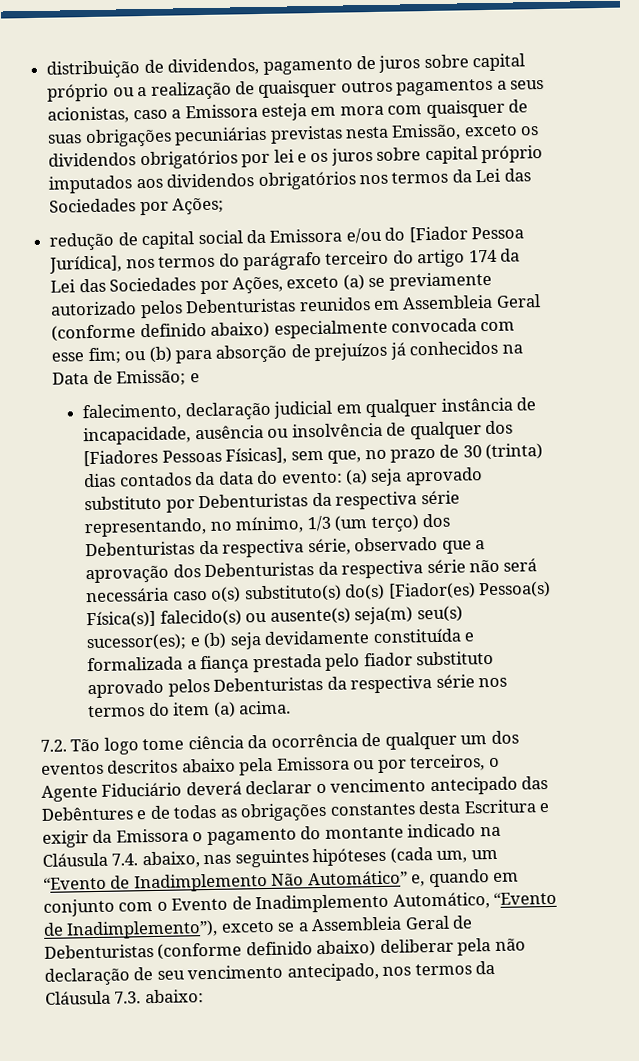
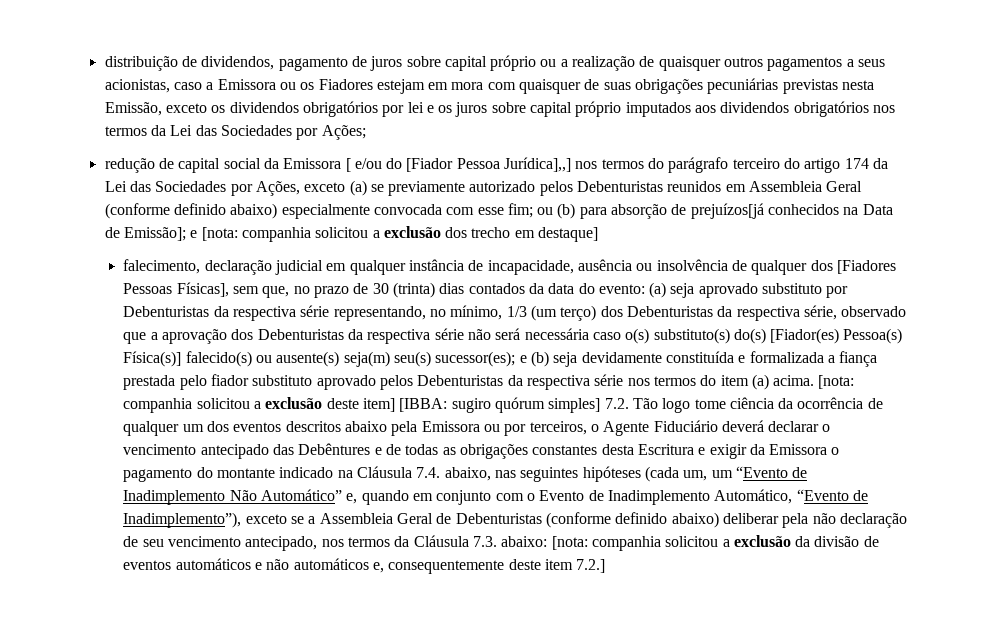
- distribuição de dividendos, pagamento de juros sobre capital próprio ou a realização de quaisquer outros pagamentos a seus acionistas, caso a Emissora esteja em mora com quaisquer de suas obrigações pecuniárias previstas nesta Emissão, exceto os dividendos obrigatórios por lei e os juros sobre capital próprio imputados aos dividendos obrigatórios nos termos da Lei das Sociedades por Ações;
+ distribuição de dividendos, pagamento de juros sobre capital próprio ou a realização de quaisquer outros pagamentos a seus acionistas, caso a Emissora ou os Fiadores estejam em mora com quaisquer de suas obrigações pecuniárias previstas nesta Emissão, exceto os dividendos obrigatórios por lei e os juros sobre capital próprio imputados aos dividendos obrigatórios nos termos da Lei das Sociedades por Ações;
- redução de capital social da Emissora e/ou do [Fiador Pessoa Jurídica], nos termos do parágrafo terceiro do artigo 174 da Lei das Sociedades por Ações, exceto (a) se previamente autorizado pelos Debenturistas reunidos em Assembleia Geral (conforme definido abaixo) especialmente convocada com esse fim; ou (b) para absorção de prejuízos já conhecidos na Data de Emissão; e
+ redução de capital social da Emissora [ e/ou do [Fiador Pessoa Jurídica],,] nos termos do parágrafo terceiro do artigo 174 da Lei das Sociedades por Ações, exceto (a) se previamente autorizado pelos Debenturistas reunidos em Assembleia Geral (conforme definido abaixo) especialmente convocada com esse fim; ou (b) para absorção de prejuízos[já conhecidos na Data de Emissão]; e [nota: companhia solicitou a exclusão dos trecho em destaque]
- e (b) seja devidamente constituída e formalizada a fiança prestada pelo fiador substituto aprovado pelos Debenturistas da respectiva série nos termos do item (a) acima.
- 7.2. Tão logo tome ciência da ocorrência de qualquer um dos eventos descritos abaixo pela Emissora ou por terceiros, o Agente Fiduciário deverá declarar o vencimento antecipado das Debêntures e de todas as obrigações constantes desta Escritura e exigir da Emissora o pagamento do montante indicado na Cláusula 7.4. abaixo, nas seguintes hipóteses (cada um, um “Evento de Inadimplemento Não Automático” e, quando em conjunto com o Evento de Inadimplemento Automático, “Evento de Inadimplemento”), exceto se a Assembleia Geral de Debenturistas (conforme definido abaixo) deliberar pela não declaração de seu vencimento antecipado, nos termos da Cláusula 7.3. abaixo:
+ e (b) seja devidamente constituída e formalizada a fiança prestada pelo fiador substituto aprovado pelos Debenturistas da respectiva série nos termos do item (a) acima. [nota: companhia solicitou a exclusão deste item] [IBBA: sugiro quórum simples] 7.2. Tão logo tome ciência da ocorrência de qualquer um dos eventos descritos abaixo pela Emissora ou por terceiros, o Agente Fiduciário deverá declarar o vencimento antecipado das Debêntures e de todas as obrigações constantes desta Escritura e exigir da Emissora o pagamento do montante indicado na Cláusula 7.4. abaixo, nas seguintes hipóteses (cada um, um “Evento de Inadimplemento Não Automático” e, quando em conjunto com o Evento de Inadimplemento Automático, “Evento de Inadimplemento”), exceto se a Assembleia Geral de Debenturistas (conforme definido abaixo) deliberar pela não declaração de seu vencimento antecipado, nos termos da Cláusula 7.3. abaixo:
+ [nota: companhia solicitou a exclusão da divisão de eventos automáticos e não automáticos e, consequentemente deste item 7.2.]

